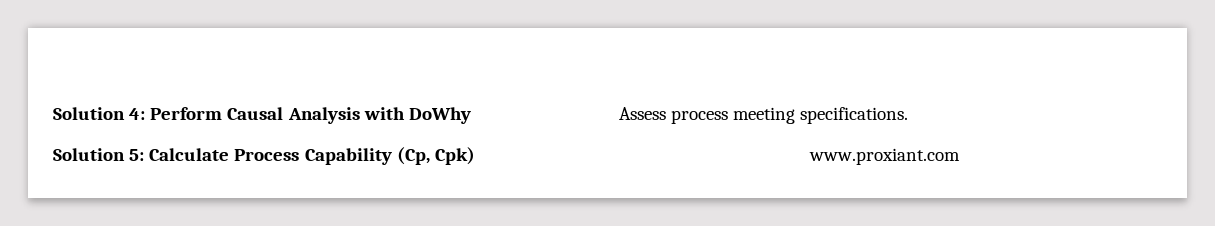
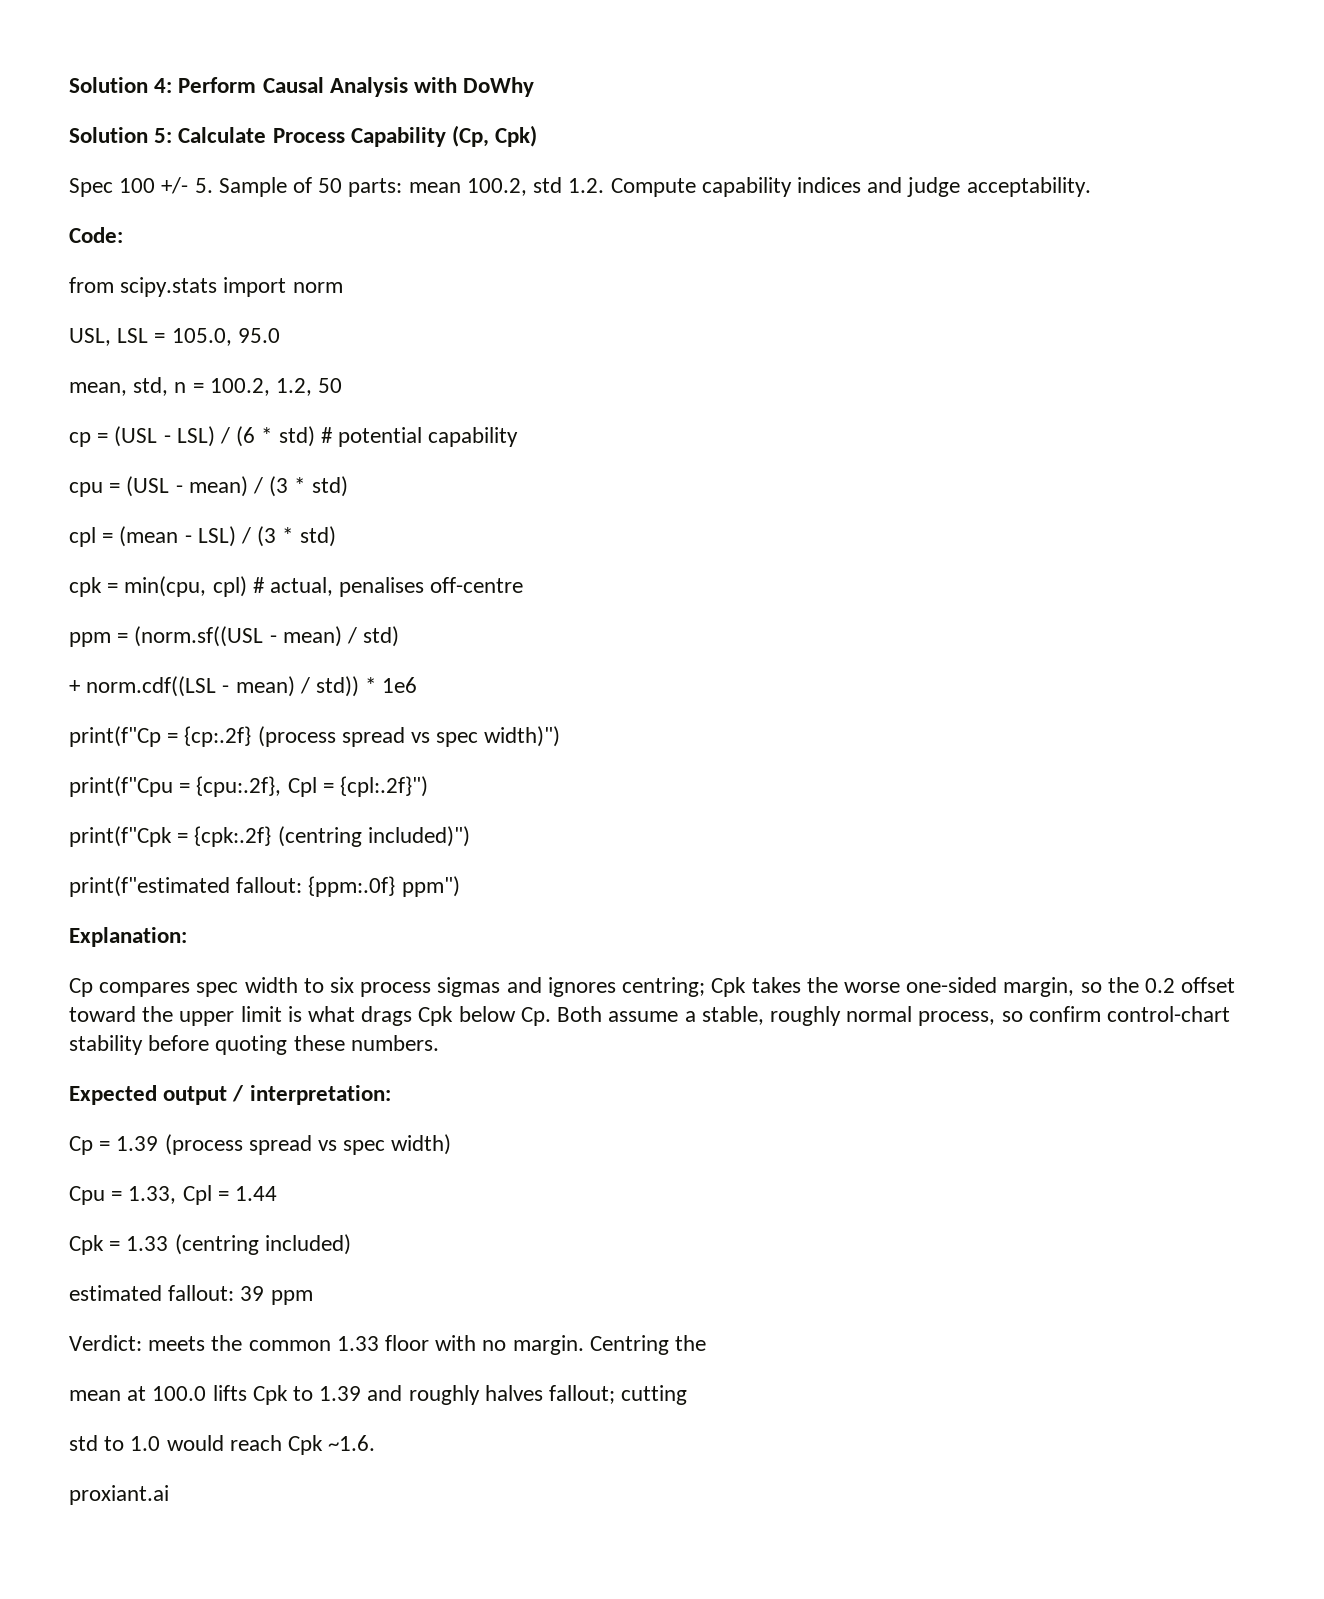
- Assess process meeting specifications.
- www.proxiant.com
+ Spec 100 +/- 5. Sample of 50 parts: mean 100.2, std 1.2. Compute capability indices and judge acceptability.
+ Code:
+ from scipy.stats import norm
+ USL, LSL = 105.0, 95.0
+ mean, std, n = 100.2, 1.2, 50
+ cp = (USL - LSL) / (6 * std) # potential capability
+ cpu = (USL - mean) / (3 * std)
+ cpl = (mean - LSL) / (3 * std)
+ cpk = min(cpu, cpl) # actual, penalises off-centre
+ ppm = (norm.sf((USL - mean) / std)
+ + norm.cdf((LSL - mean) / std)) * 1e6
+ print(f"Cp = {cp:.2f} (process spread vs spec width)")
+ print(f"Cpu = {cpu:.2f}, Cpl = {cpl:.2f}")
+ print(f"Cpk = {cpk:.2f} (centring included)")
+ print(f"estimated fallout: {ppm:.0f} ppm")
+ Explanation:
+ Cp compares spec width to six process sigmas and ignores centring; Cpk takes the worse one-sided margin, so the 0.2 offset toward the upper limit is what drags Cpk below Cp. Both assume a stable, roughly normal process, so confirm control-chart stability before quoting these numbers.
+ Expected output / interpretation:
+ Cp = 1.39 (process spread vs spec width)
+ Cpu = 1.33, Cpl = 1.44
+ Cpk = 1.33 (centring included)
+ estimated fallout: 39 ppm
+ Verdict: meets the common 1.33 floor with no margin. Centring the
+ mean at 100.0 lifts Cpk to 1.39 and roughly halves fallout; cutting
+ std to 1.0 would reach Cpk ~1.6.
+ proxiant.ai

